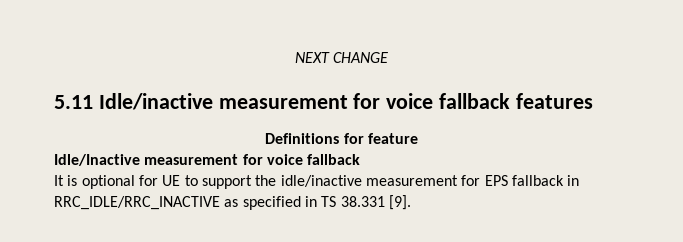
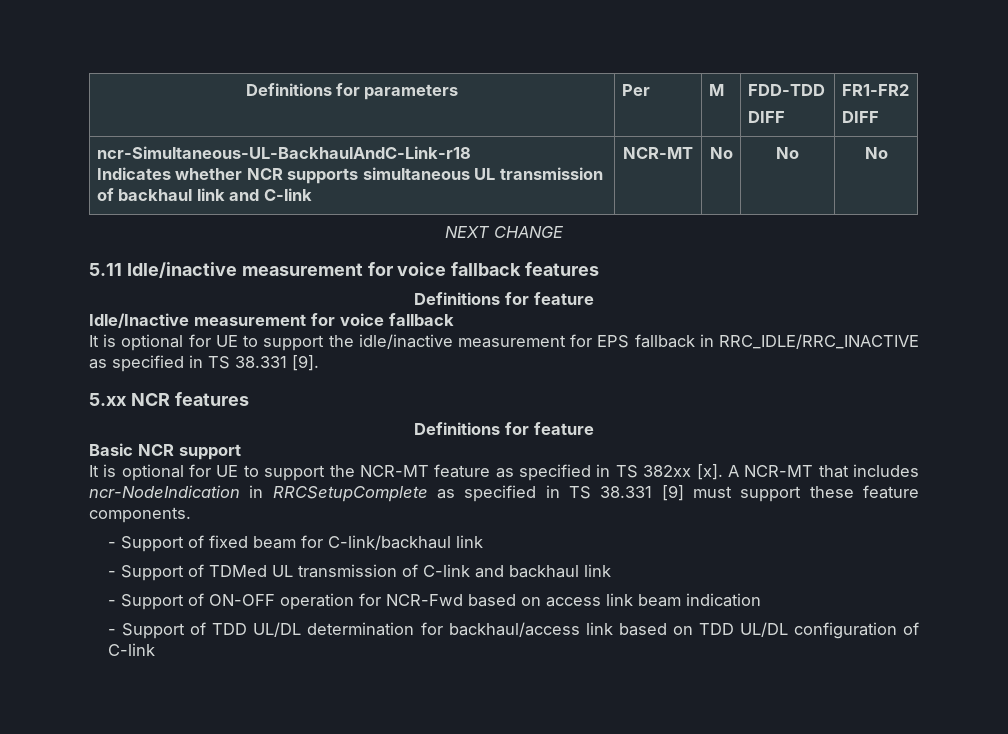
+ Definitions for parameters | Per | M | FDD-TDD
+ DIFF | FR1-FR2
+ DIFF
+ ncr-Simultaneous-UL-BackhaulAndC-Link-r18
+ Indicates whether NCR supports simultaneous UL transmission of backhaul link and C-link | NCR-MT | No | No | No
+ 5.xx NCR features
+ Definitions for feature
+ Basic NCR support
+ It is optional for UE to support the NCR-MT feature as specified in TS 382xx [x]. A NCR-MT that includes ncr-NodeIndication in RRCSetupComplete as specified in TS 38.331 [9] must support these feature components.
+ - Support of fixed beam for C-link/backhaul link
+ - Support of TDMed UL transmission of C-link and backhaul link
+ - Support of ON-OFF operation for NCR-Fwd based on access link beam indication
+ - Support of TDD UL/DL determination for backhaul/access link based on TDD UL/DL configuration of C-link

